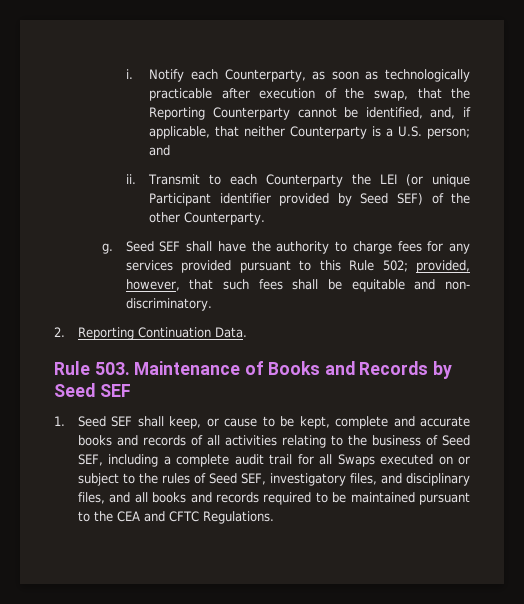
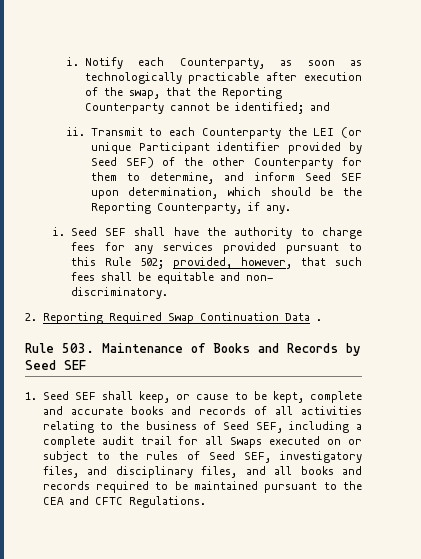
- Notify each Counterparty, as soon as technologically practicable after execution of the swap, that the Reporting Counterparty cannot be identified, and, if applicable, that neither Counterparty is a U.S. person; and
+ Notify each Counterparty, as soon as technologically practicable after execution of the swap, that the Reporting Counterparty cannot be identified; and
- Transmit to each Counterparty the LEI (or unique Participant identifier provided by Seed SEF) of the other Counterparty.
- g.
+ Transmit to each Counterparty the LEI (or unique Participant identifier provided by Seed SEF) of the other Counterparty for them to determine, and inform Seed SEF upon determination, which should be the Reporting Counterparty, if any.
+ i.
- 2. Reporting Continuation Data.
+ 2. Reporting Required Swap Continuation Data .

